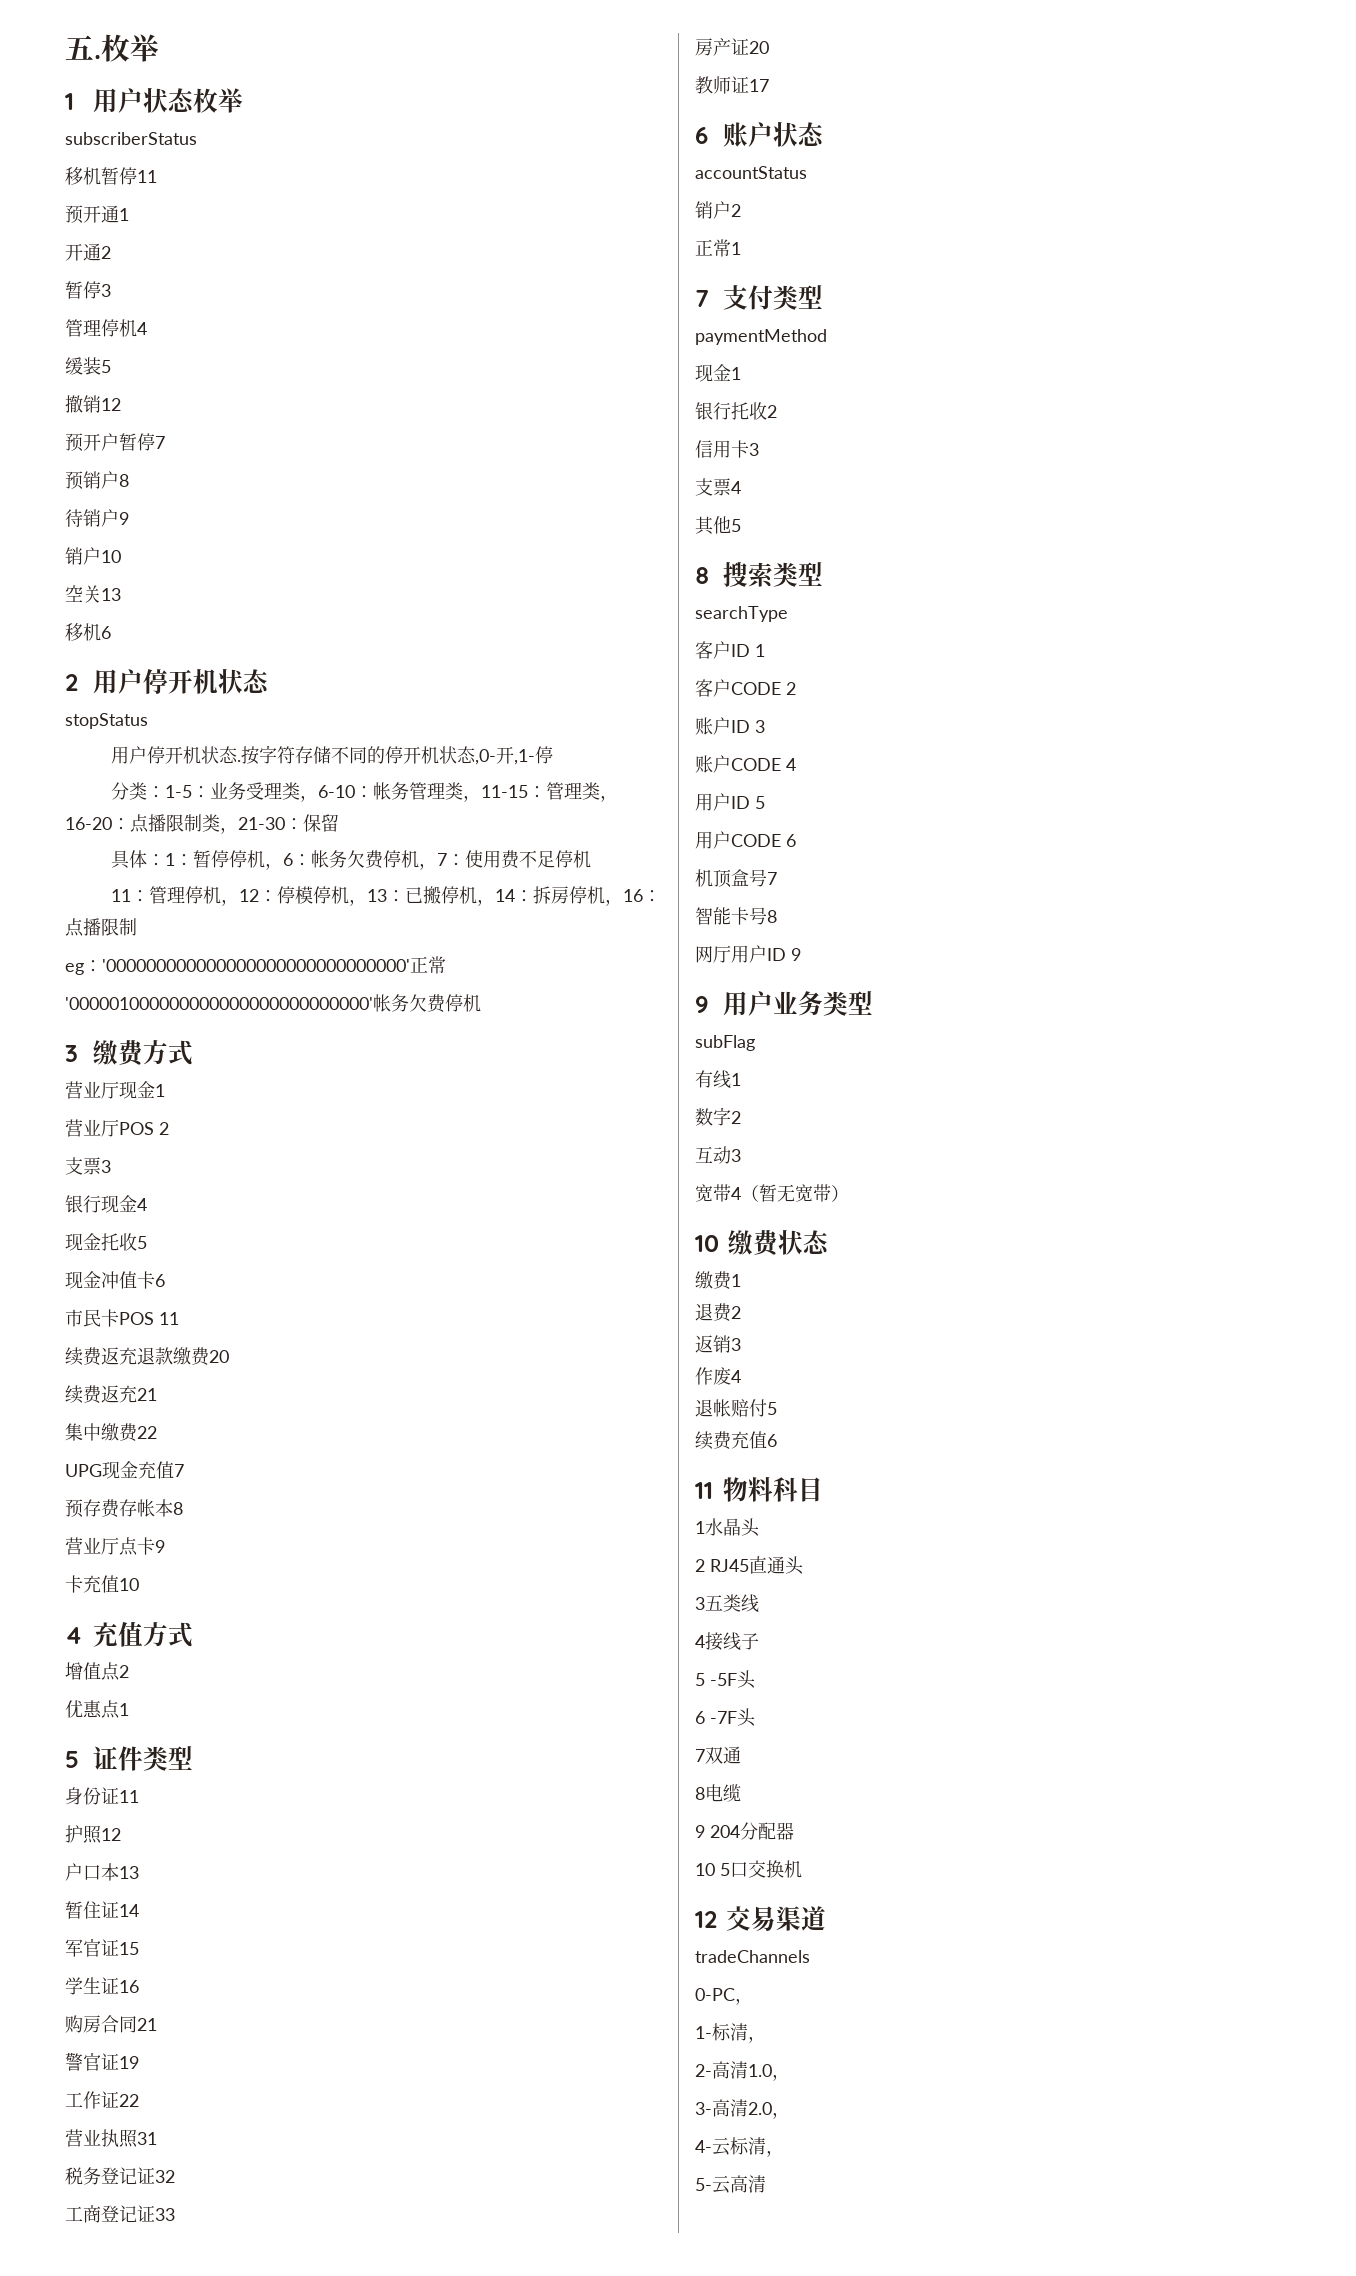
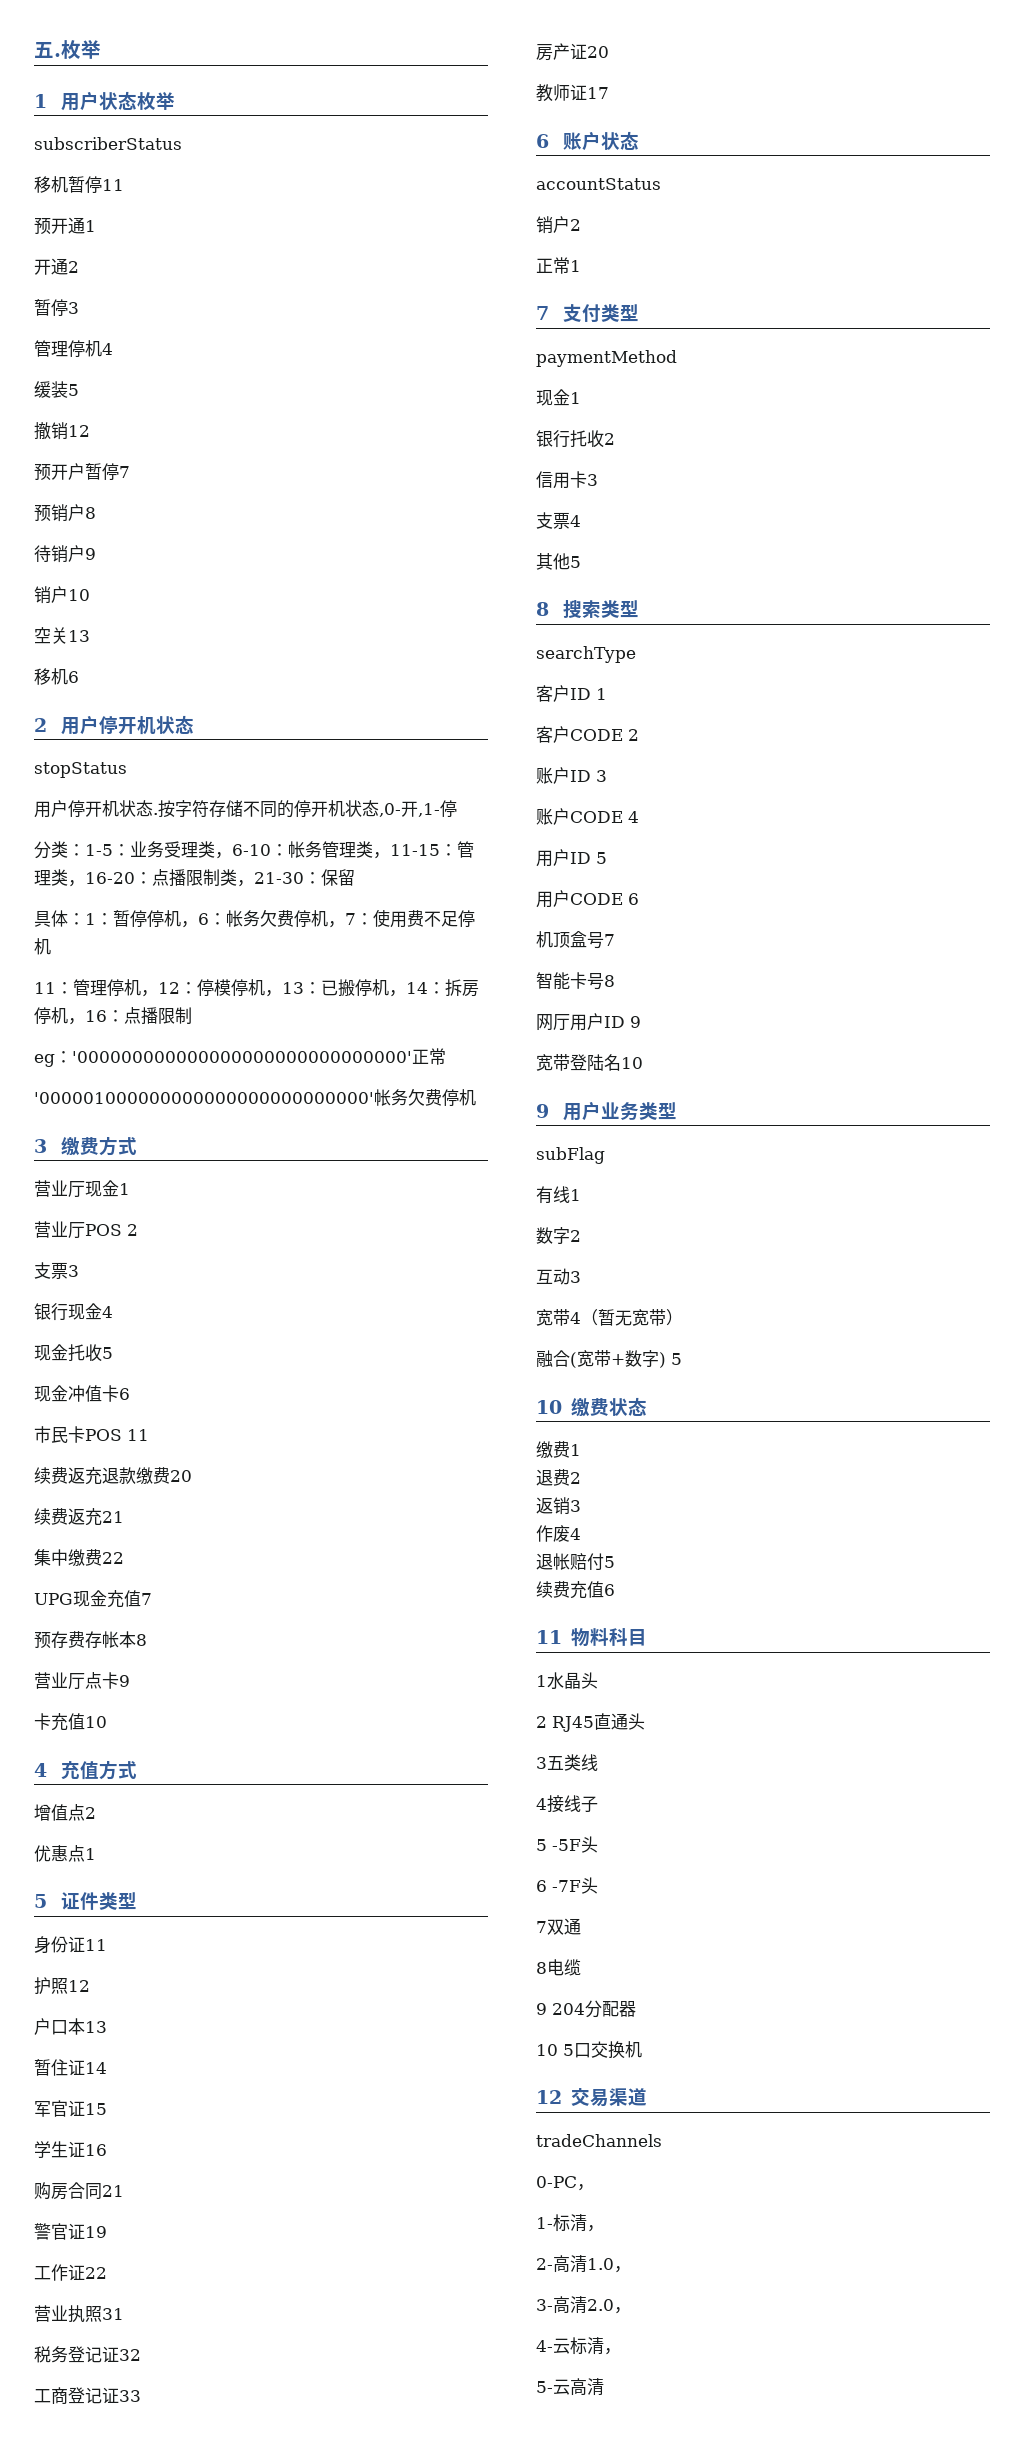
+ 宽带登陆名10
+ 融合(宽带+数字) 5

